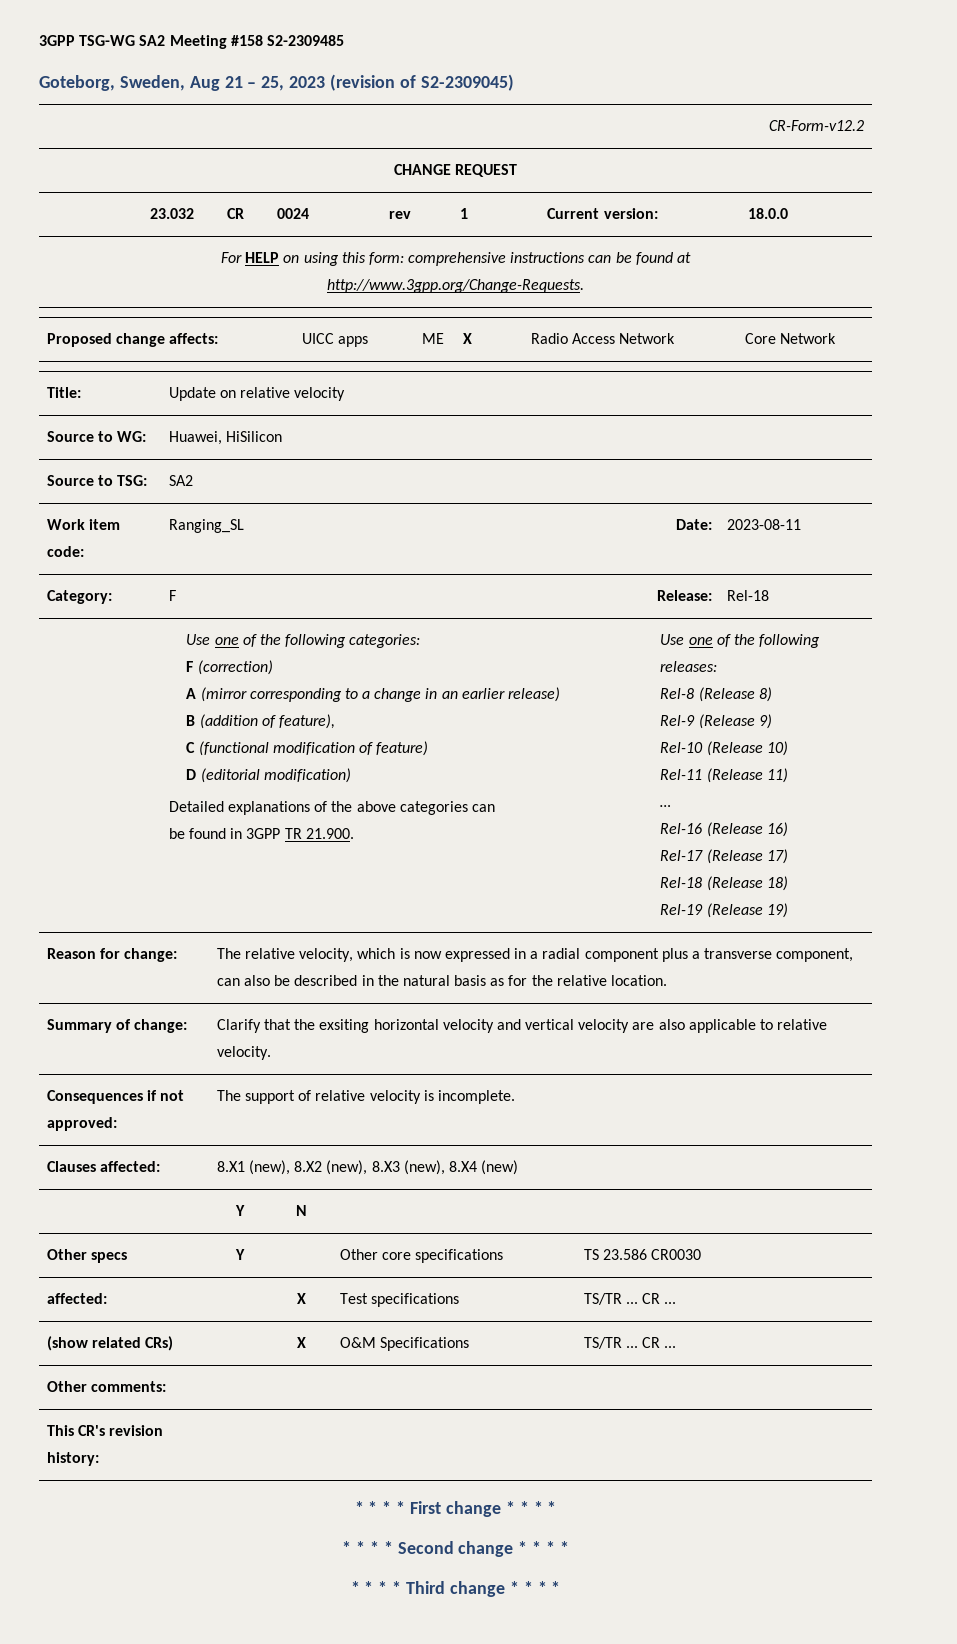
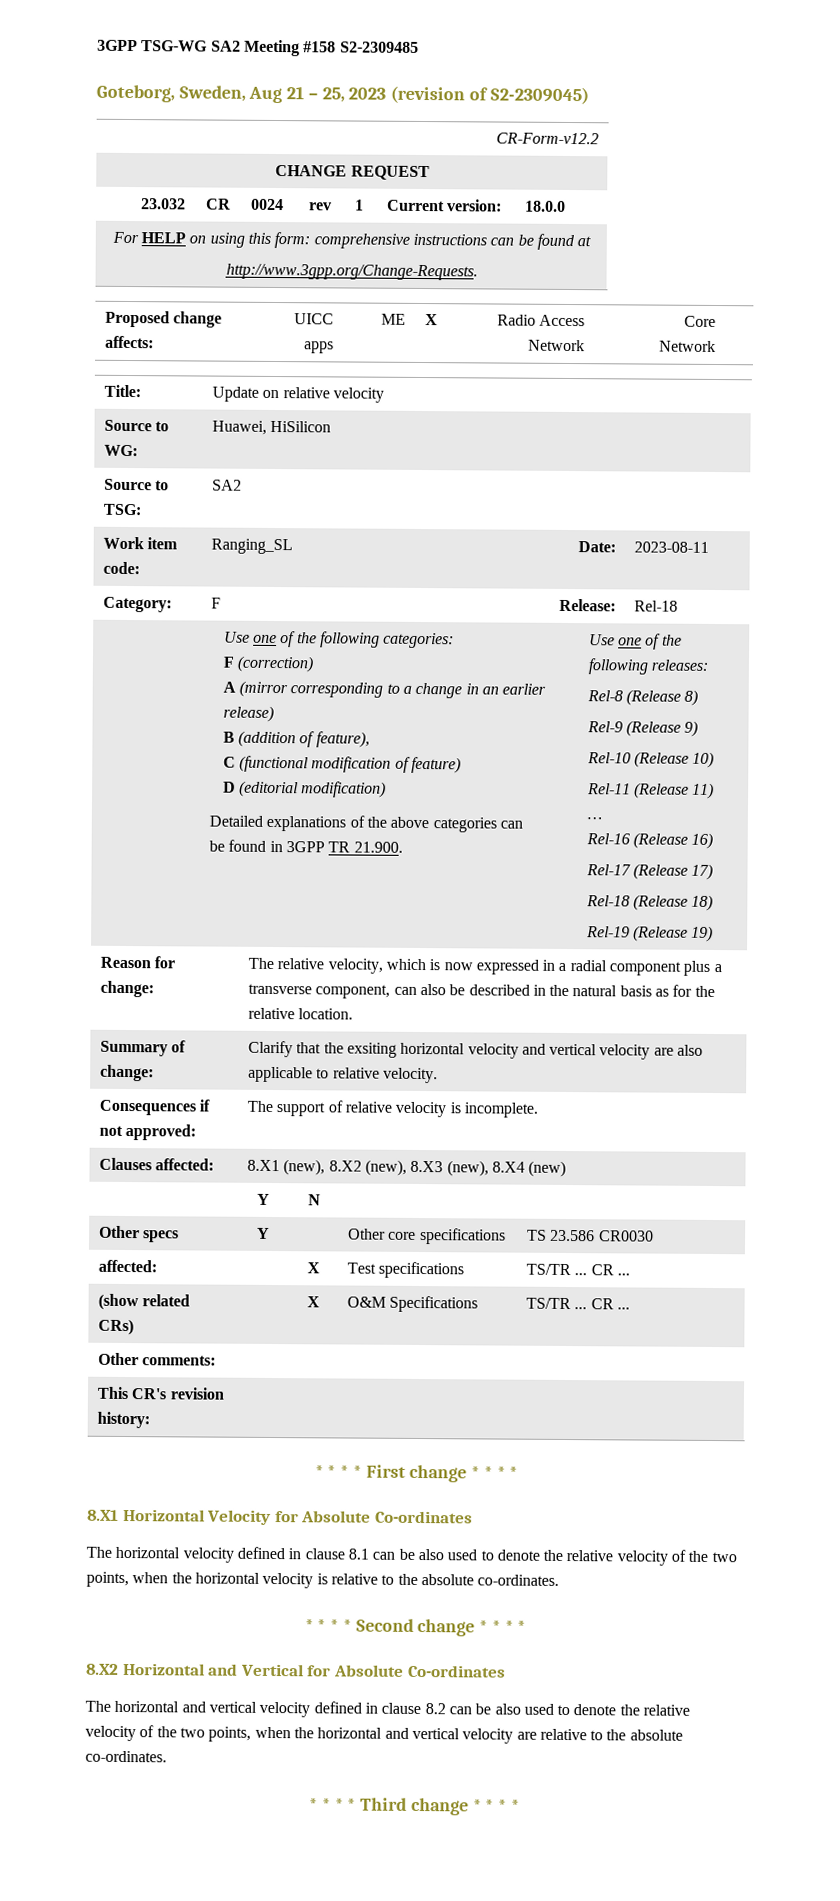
+ 8.X1 Horizontal Velocity for Absolute Co-ordinates
+ The horizontal velocity defined in clause 8.1 can be also used to denote the relative velocity of the two points, when the horizontal velocity is relative to the absolute co-ordinates.
+ 8.X2 Horizontal and Vertical for Absolute Co-ordinates
+ The horizontal and vertical velocity defined in clause 8.2 can be also used to denote the relative velocity of the two points, when the horizontal and vertical velocity are relative to the absolute co-ordinates.

